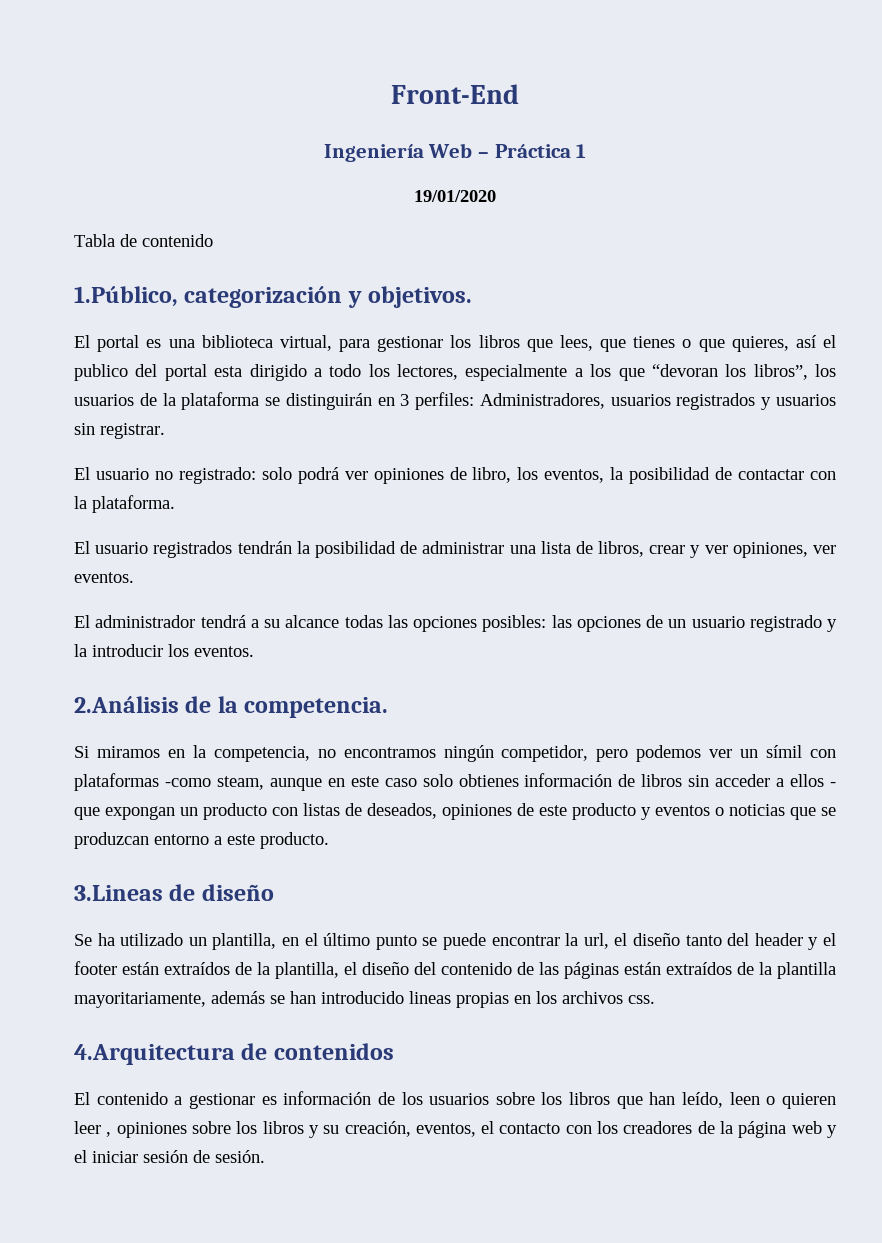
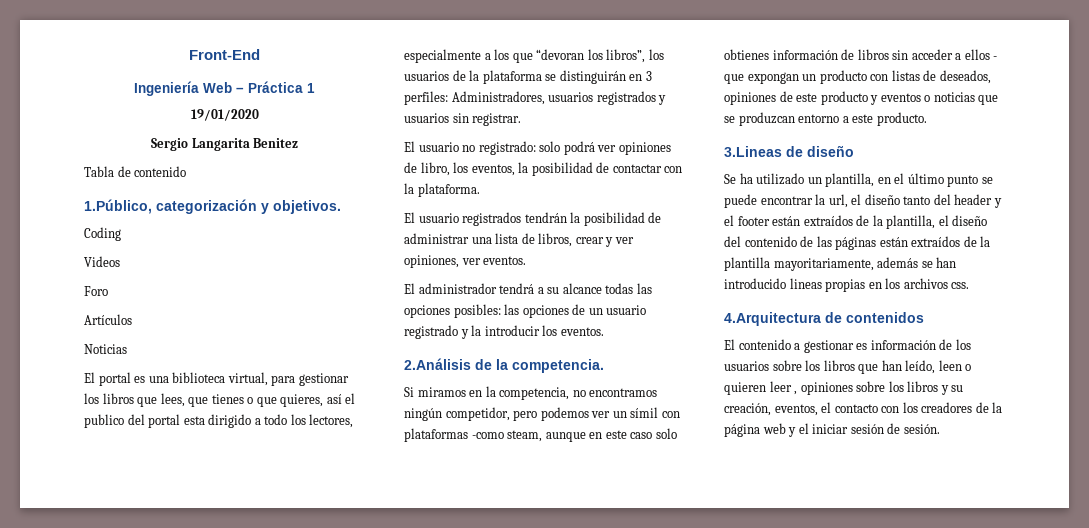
+ Sergio Langarita Benitez
+ Coding
+ Videos
+ Foro
+ Artículos
+ Noticias

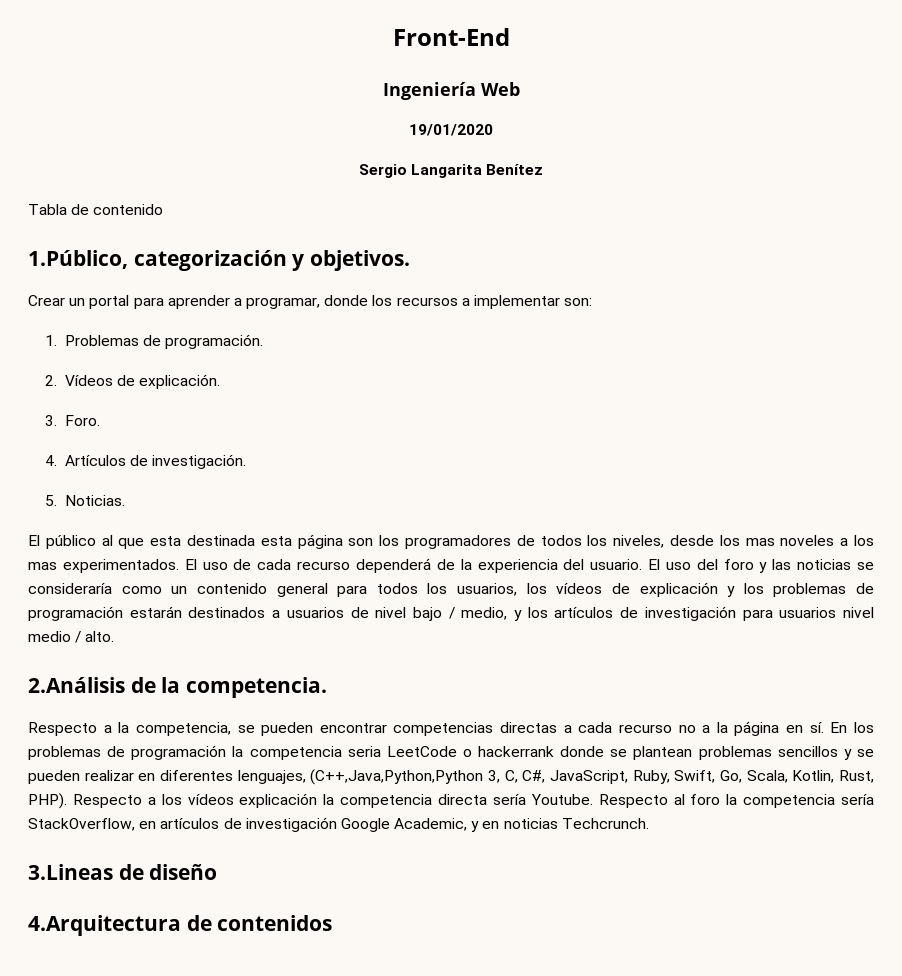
- Ingeniería Web – Práctica 1
+ Ingeniería Web
- Sergio Langarita Benitez
+ Sergio Langarita Benítez
- Coding
- Videos
- Foro
- Artículos
- Noticias
- El portal es una biblioteca virtual, para gestionar los libros que lees, que tienes o que quieres, así el publico del portal esta dirigido a todo los lectores, especialmente a los que “devoran los libros”, los usuarios de la plataforma se distinguirán en 3 perfiles: Administradores, usuarios registrados y usuarios sin registrar.
- El usuario no registrado: solo podrá ver opiniones de libro, los eventos, la posibilidad de contactar con la plataforma.
- El usuario registrados tendrán la posibilidad de administrar una lista de libros, crear y ver opiniones, ver eventos.
- El administrador tendrá a su alcance todas las opciones posibles: las opciones de un usuario registrado y la introducir los eventos.
+ Crear un portal para aprender a programar, donde los recursos a implementar son:
+ 1. Problemas de programación.
+ 2. Vídeos de explicación.
+ 3. Foro.
+ 4. Artículos de investigación.
+ 5. Noticias.
+ El público al que esta destinada esta página son los programadores de todos los niveles, desde los mas noveles a los mas experimentados. El uso de cada recurso dependerá de la experiencia del usuario. El uso del foro y las noticias se consideraría como un contenido general para todos los usuarios, los vídeos de explicación y los problemas de programación estarán destinados a usuarios de nivel bajo / medio, y los artículos de investigación para usuarios nivel medio / alto.
  2.Análisis de la competencia.
- Si miramos en la competencia, no encontramos ningún competidor, pero podemos ver un símil con plataformas -como steam, aunque en este caso solo obtienes información de libros sin acceder a ellos - que expongan un producto con listas de deseados, opiniones de este producto y eventos o noticias que se produzcan entorno a este producto.
+ Respecto a la competencia, se pueden encontrar competencias directas a cada recurso no a la página en sí. En los problemas de programación la competencia seria LeetCode o hackerrank donde se plantean problemas sencillos y se pueden realizar en diferentes lenguajes, (C++,Java,Python,Python 3, C, C#, JavaScript, Ruby, Swift, Go, Scala, Kotlin, Rust, PHP). Respecto a los vídeos explicación la competencia directa sería Youtube. Respecto al foro la competencia sería StackOverflow, en artículos de investigación Google Academic, y en noticias Techcrunch.
  3.Lineas de diseño
- Se ha utilizado un plantilla, en el último punto se puede encontrar la url, el diseño tanto del header y el footer están extraídos de la plantilla, el diseño del contenido de las páginas están extraídos de la plantilla mayoritariamente, además se han introducido lineas propias en los archivos css.
  4.Arquitectura de contenidos
- El contenido a gestionar es información de los usuarios sobre los libros que han leído, leen o quieren leer , opiniones sobre los libros y su creación, eventos, el contacto con los creadores de la página web y el iniciar sesión de sesión.

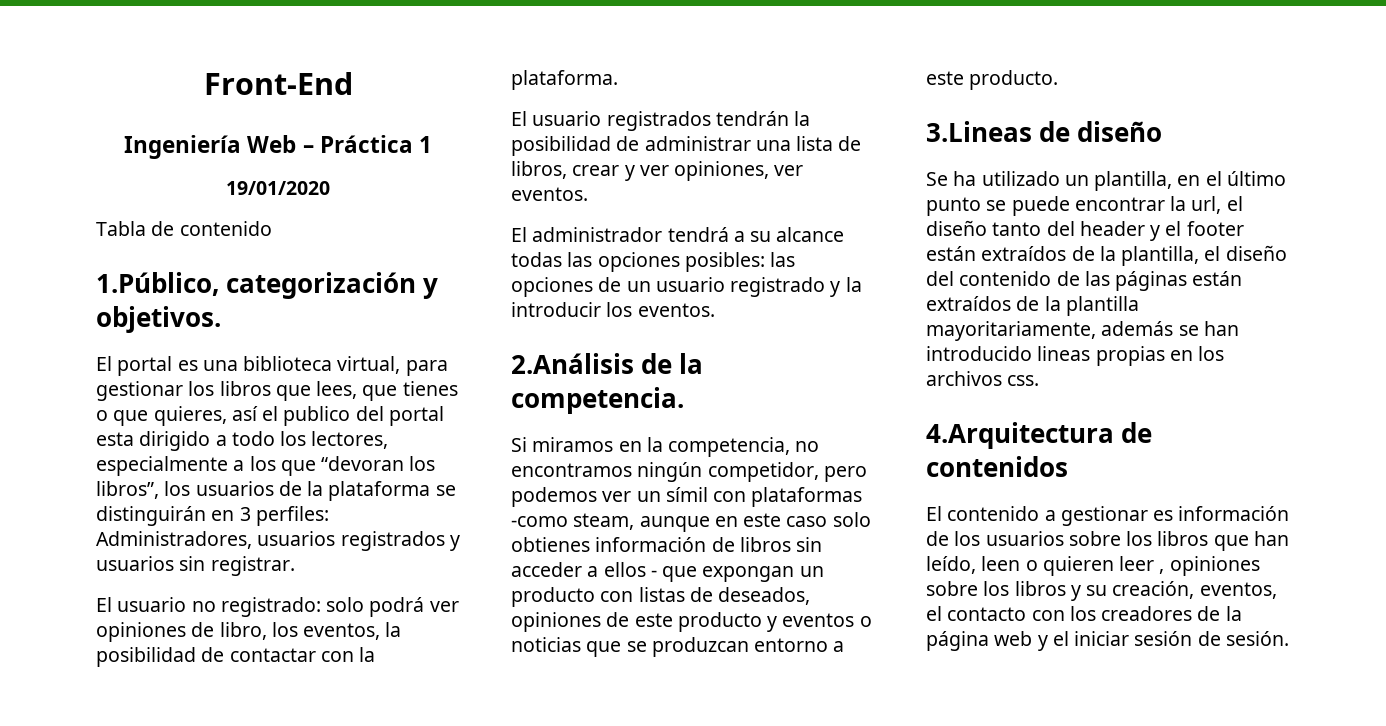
- Ingeniería Web
+ Ingeniería Web – Práctica 1
  19/01/2020
- Sergio Langarita Benítez
- Crear un portal para aprender a programar, donde los recursos a implementar son:
- 1. Problemas de programación.
- 2. Vídeos de explicación.
- 3. Foro.
- 4. Artículos de investigación.
- 5. Noticias.
- El público al que esta destinada esta página son los programadores de todos los niveles, desde los mas noveles a los mas experimentados. El uso de cada recurso dependerá de la experiencia del usuario. El uso del foro y las noticias se consideraría como un contenido general para todos los usuarios, los vídeos de explicación y los problemas de programación estarán destinados a usuarios de nivel bajo / medio, y los artículos de investigación para usuarios nivel medio / alto.
+ El portal es una biblioteca virtual, para gestionar los libros que lees, que tienes o que quieres, así el publico del portal esta dirigido a todo los lectores, especialmente a los que “devoran los libros”, los usuarios de la plataforma se distinguirán en 3 perfiles: Administradores, usuarios registrados y usuarios sin registrar.
+ El usuario no registrado: solo podrá ver opiniones de libro, los eventos, la posibilidad de contactar con la plataforma.
+ El usuario registrados tendrán la posibilidad de administrar una lista de libros, crear y ver opiniones, ver eventos.
+ El administrador tendrá a su alcance todas las opciones posibles: las opciones de un usuario registrado y la introducir los eventos.
  2.Análisis de la competencia.
- Respecto a la competencia, se pueden encontrar competencias directas a cada recurso no a la página en sí. En los problemas de programación la competencia seria LeetCode o hackerrank donde se plantean problemas sencillos y se pueden realizar en diferentes lenguajes, (C++,Java,Python,Python 3, C, C#, JavaScript, Ruby, Swift, Go, Scala, Kotlin, Rust, PHP). Respecto a los vídeos explicación la competencia directa sería Youtube. Respecto al foro la competencia sería StackOverflow, en artículos de investigación Google Academic, y en noticias Techcrunch.
+ Si miramos en la competencia, no encontramos ningún competidor, pero podemos ver un símil con plataformas -como steam, aunque en este caso solo obtienes información de libros sin acceder a ellos - que expongan un producto con listas de deseados, opiniones de este producto y eventos o noticias que se produzcan entorno a este producto.
  3.Lineas de diseño
+ Se ha utilizado un plantilla, en el último punto se puede encontrar la url, el diseño tanto del header y el footer están extraídos de la plantilla, el diseño del contenido de las páginas están extraídos de la plantilla mayoritariamente, además se han introducido lineas propias en los archivos css.
  4.Arquitectura de contenidos
+ El contenido a gestionar es información de los usuarios sobre los libros que han leído, leen o quieren leer , opiniones sobre los libros y su creación, eventos, el contacto con los creadores de la página web y el iniciar sesión de sesión.

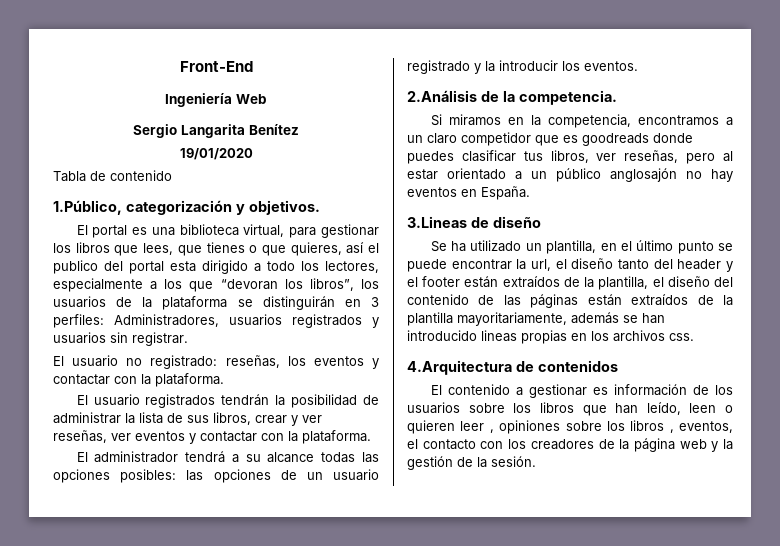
- Ingeniería Web – Práctica 1
+ Ingeniería Web
+ Sergio Langarita Benítez
- El usuario no registrado: solo podrá ver opiniones de libro, los eventos, la posibilidad de contactar con la plataforma.
+ El usuario no registrado: reseñas, los eventos y contactar con la plataforma.
- El usuario registrados tendrán la posibilidad de administrar una lista de libros, crear y ver opiniones, ver eventos.
+ El usuario registrados tendrán la posibilidad de administrar la lista de sus libros, crear y ver reseñas, ver eventos y contactar con la plataforma.
- Si miramos en la competencia, no encontramos ningún competidor, pero podemos ver un símil con plataformas -como steam, aunque en este caso solo obtienes información de libros sin acceder a ellos - que expongan un producto con listas de deseados, opiniones de este producto y eventos o noticias que se produzcan entorno a este producto.
+ Si miramos en la competencia, encontramos a un claro competidor que es goodreads donde puedes clasificar tus libros, ver reseñas, pero al estar orientado a un público anglosajón no hay eventos en España.
- El contenido a gestionar es información de los usuarios sobre los libros que han leído, leen o quieren leer , opiniones sobre los libros y su creación, eventos, el contacto con los creadores de la página web y el iniciar sesión de sesión.
+ El contenido a gestionar es información de los usuarios sobre los libros que han leído, leen o quieren leer , opiniones sobre los libros , eventos, el contacto con los creadores de la página web y la gestión de la sesión.

